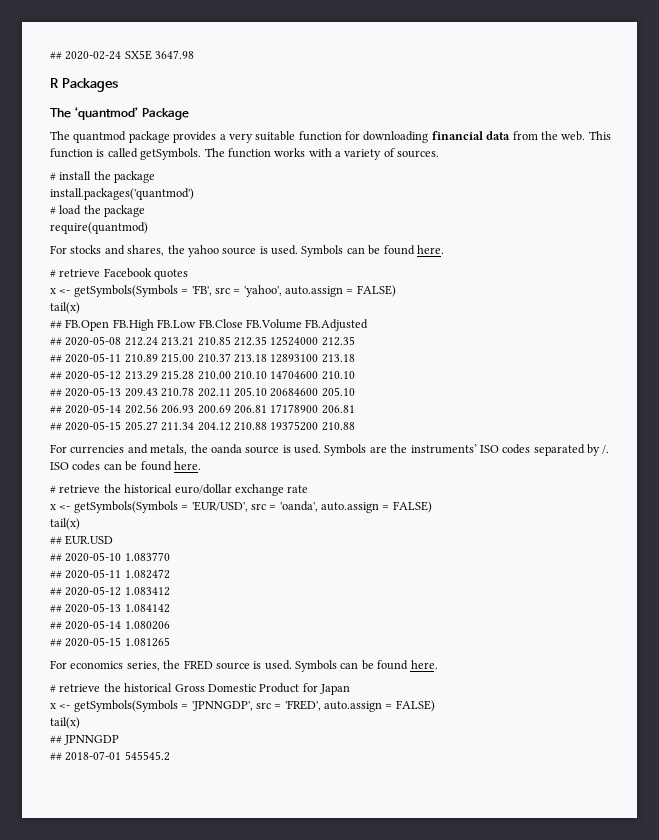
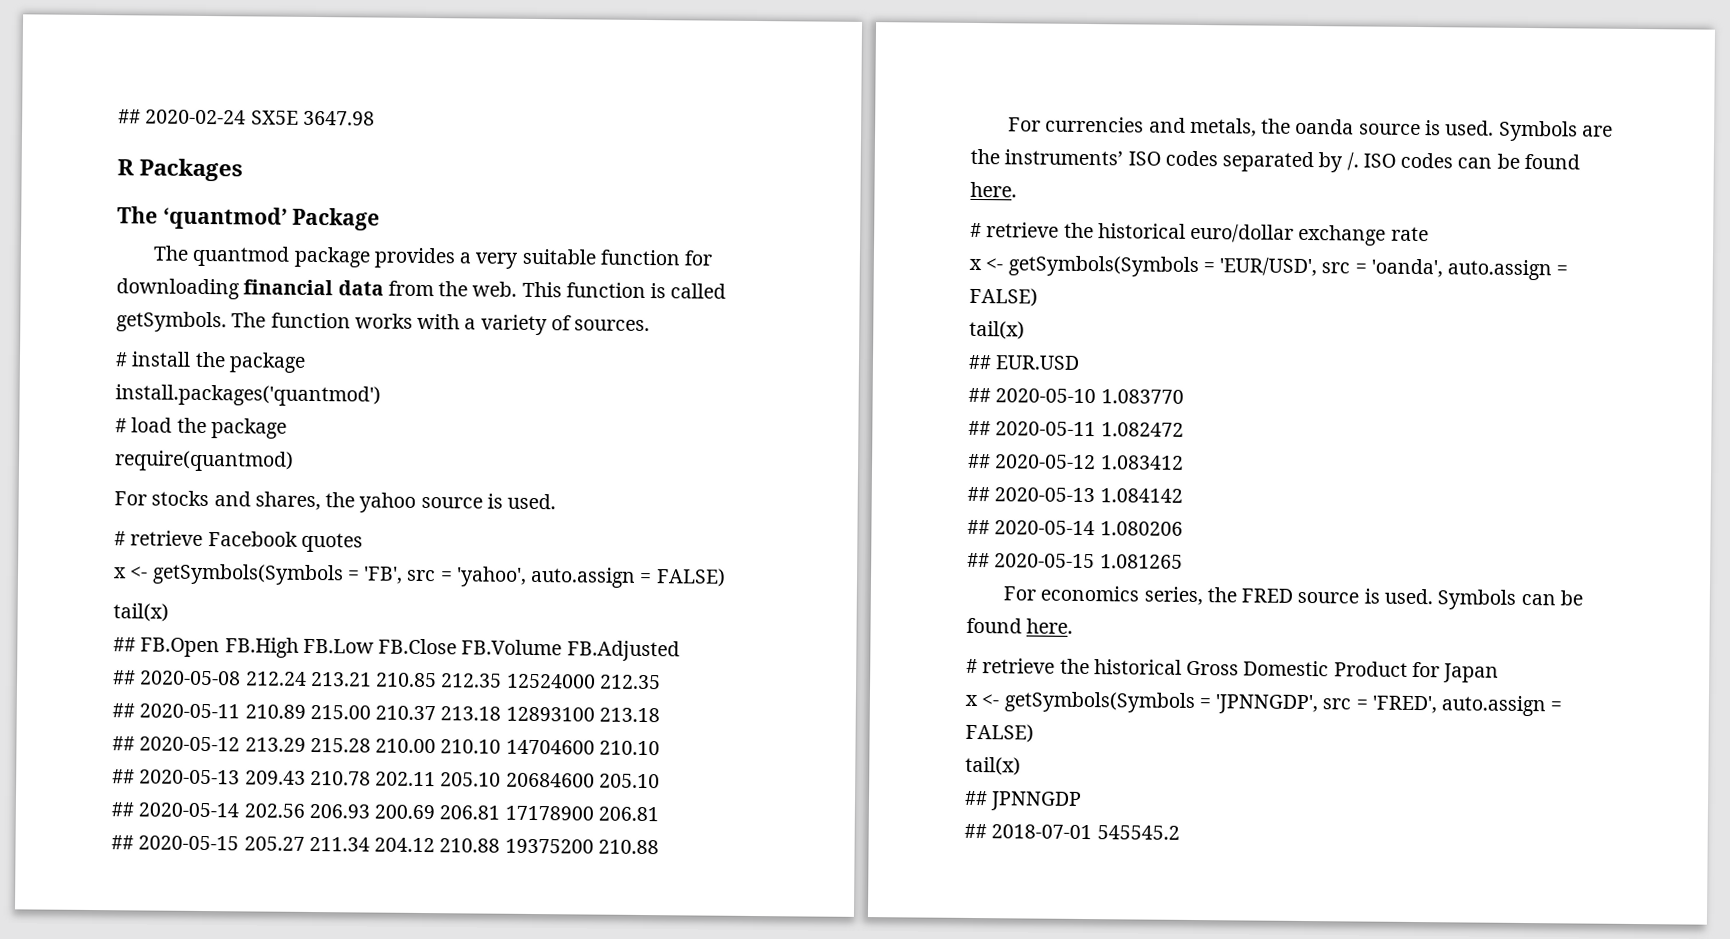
- For stocks and shares, the yahoo source is used. Symbols can be found here.
+ For stocks and shares, the yahoo source is used.

